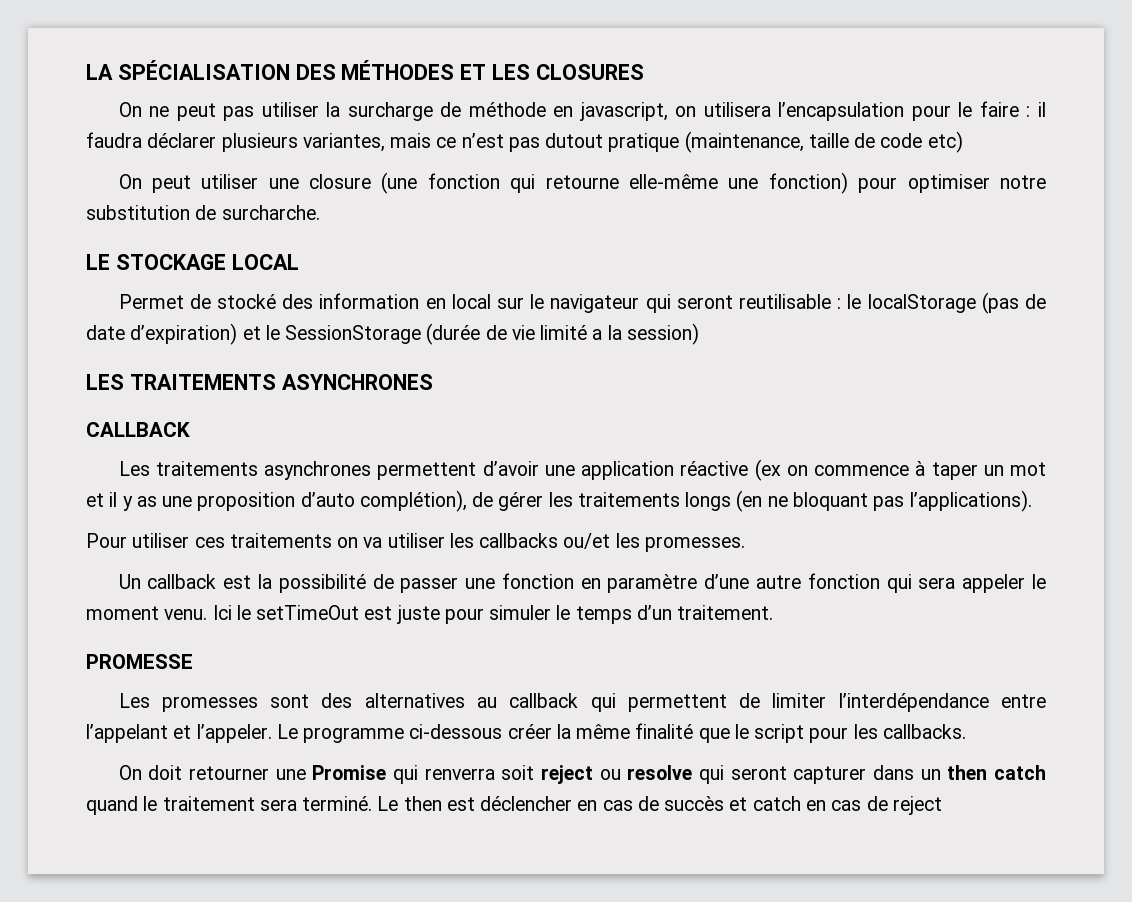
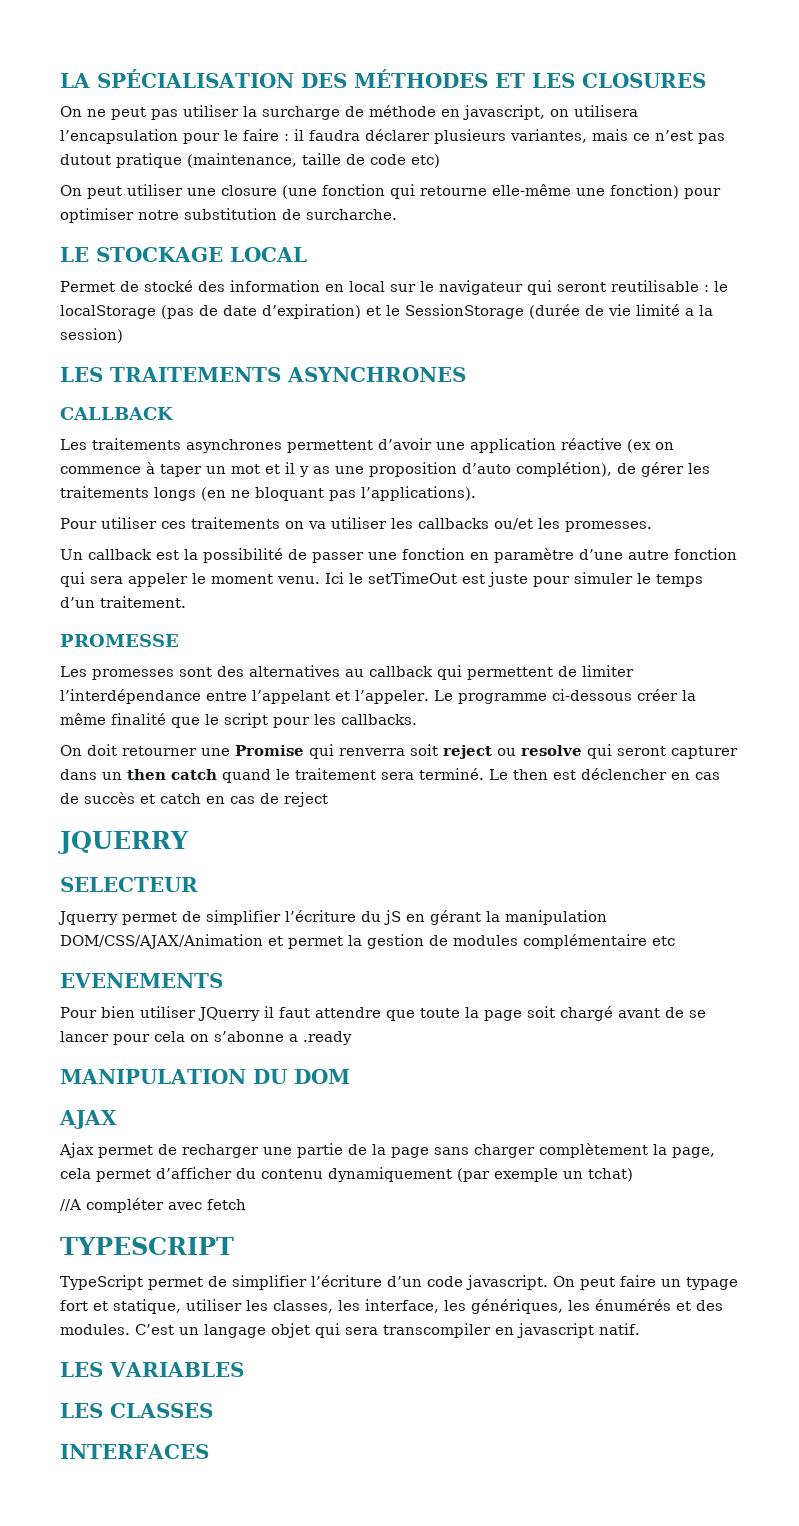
+ JQUERRY
+ SELECTEUR
+ Jquerry permet de simplifier l’écriture du jS en gérant la manipulation DOM/CSS/AJAX/Animation et permet la gestion de modules complémentaire etc
+ EVENEMENTS
+ Pour bien utiliser JQuerry il faut attendre que toute la page soit chargé avant de se lancer pour cela on s’abonne a .ready
+ MANIPULATION DU DOM
+ AJAX
+ Ajax permet de recharger une partie de la page sans charger complètement la page, cela permet d’afficher du contenu dynamiquement (par exemple un tchat)
+ //A compléter avec fetch
+ TYPESCRIPT
+ TypeScript permet de simplifier l’écriture d’un code javascript. On peut faire un typage fort et statique, utiliser les classes, les interface, les génériques, les énumérés et des modules. C’est un langage objet qui sera transcompiler en javascript natif.
+ LES VARIABLES
+ LES CLASSES
+ INTERFACES

